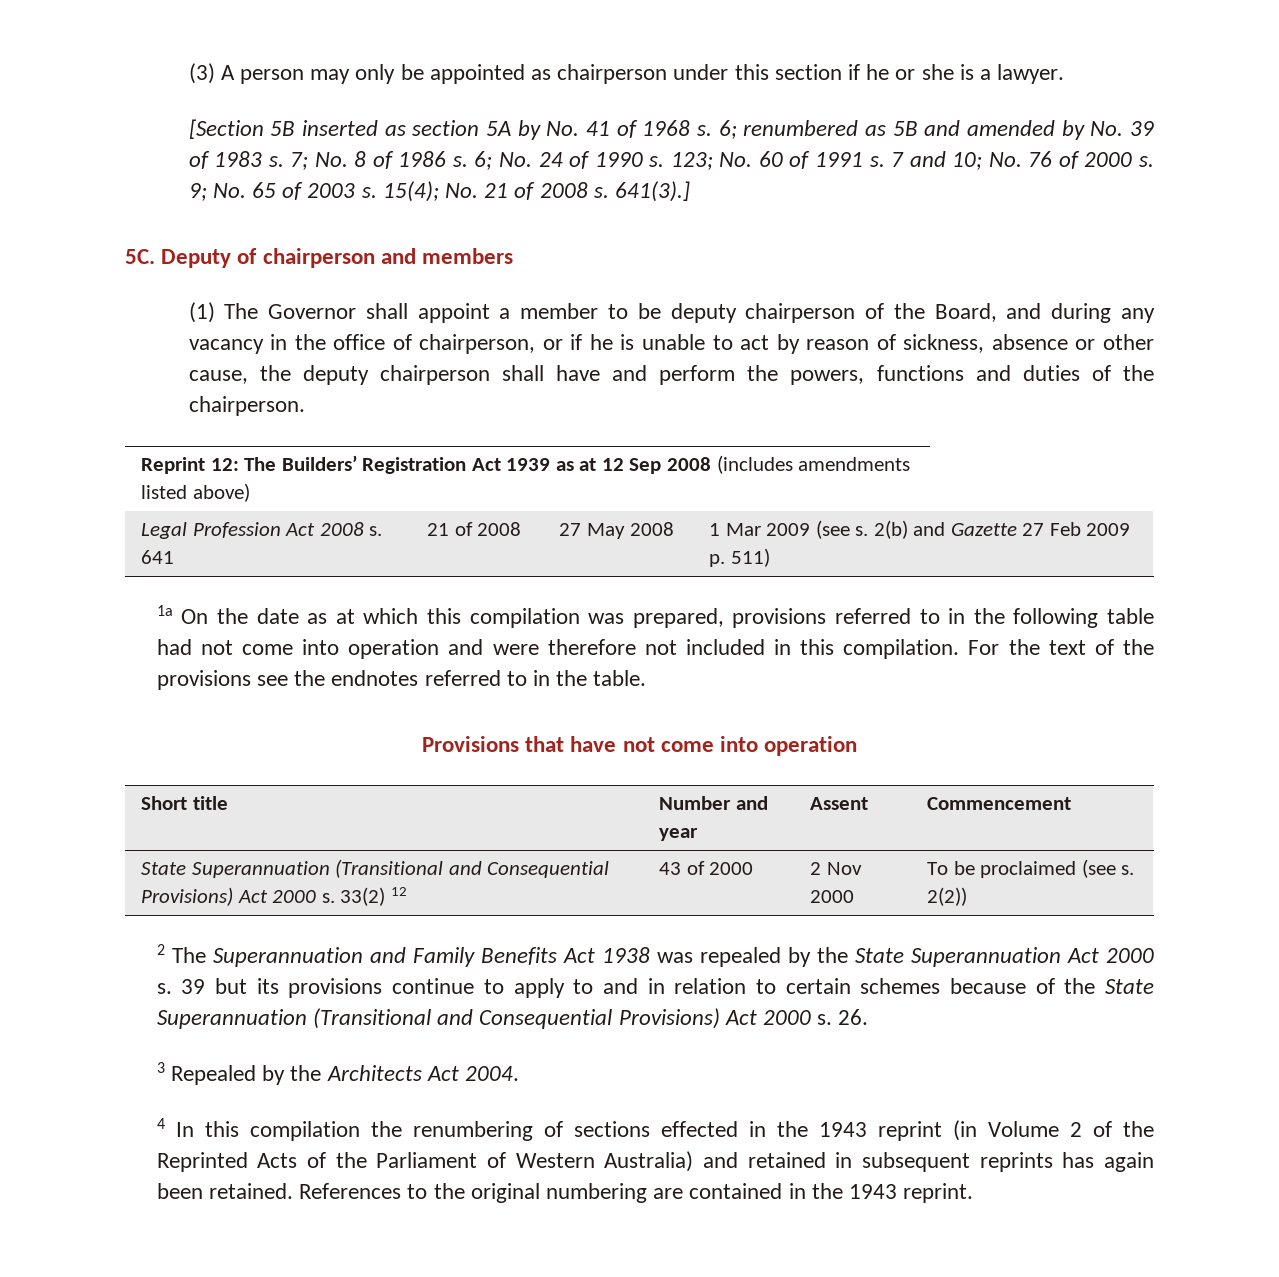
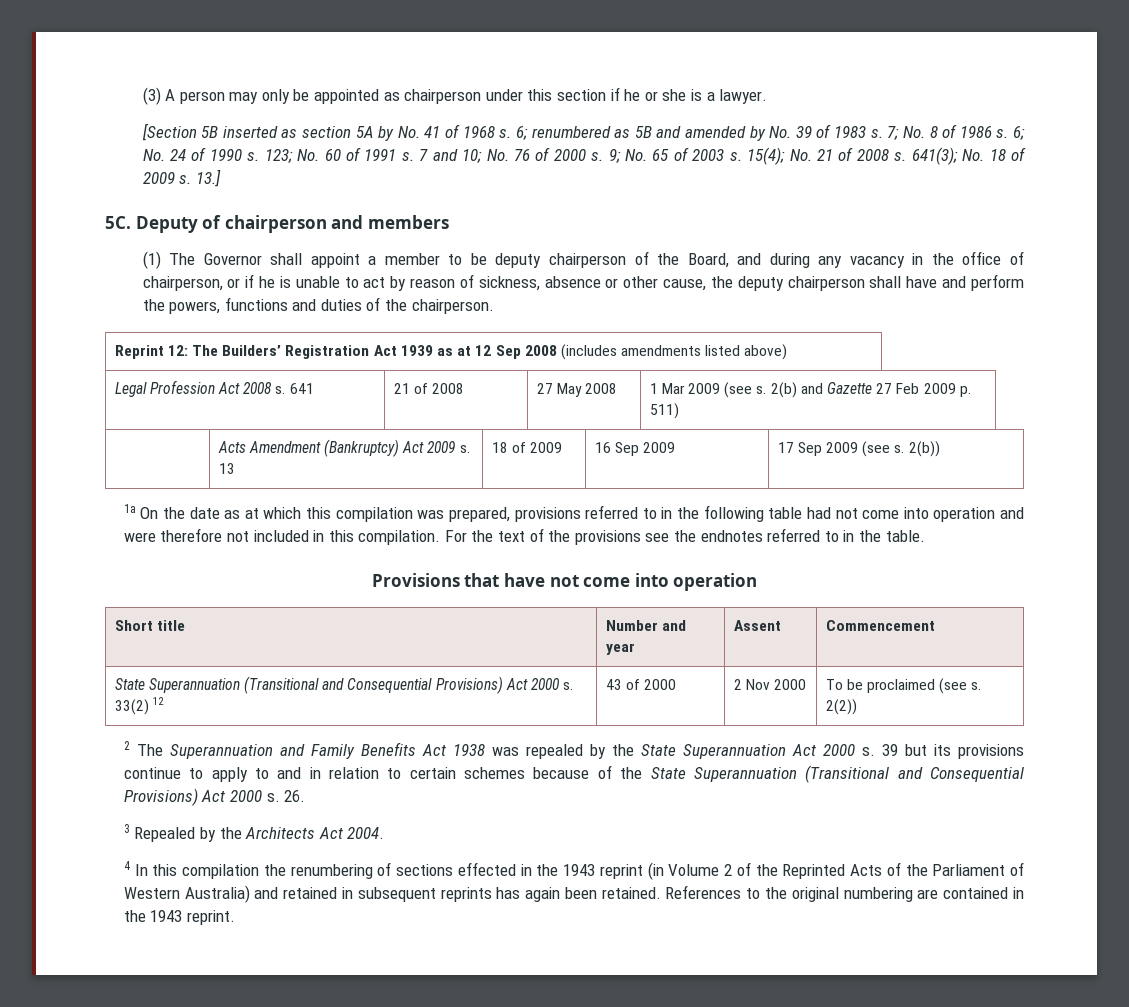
- 641(3).]
+ 641(3); No. 18 of 2009 s. 13.]
+ | Acts Amendment (Bankruptcy) Act 2009 s. 13 | 18 of 2009 | 16 Sep 2009 | 17 Sep 2009 (see s. 2(b))

